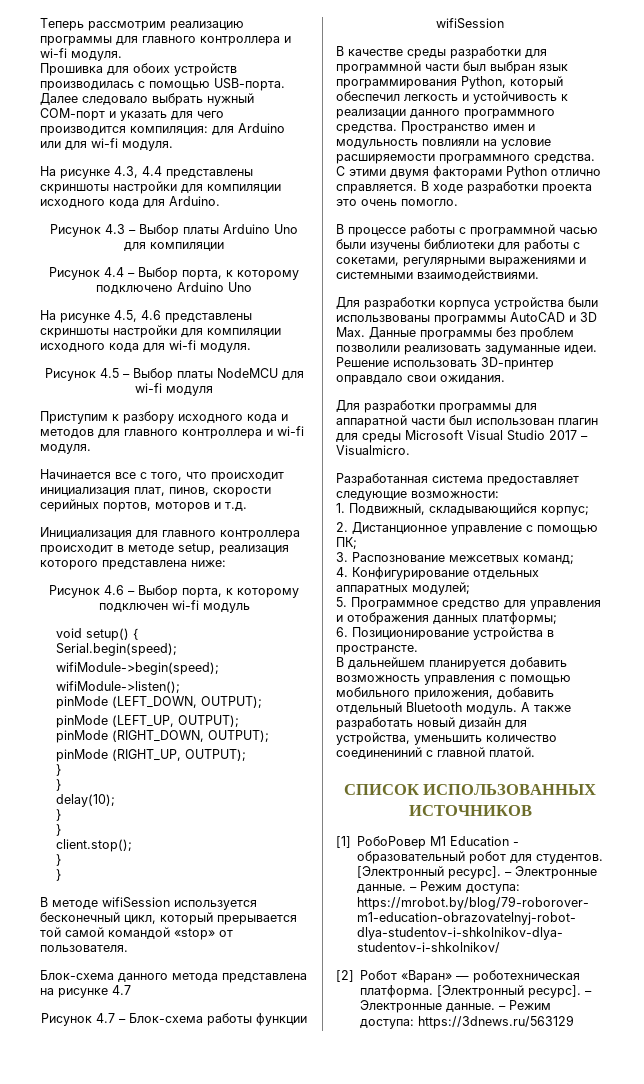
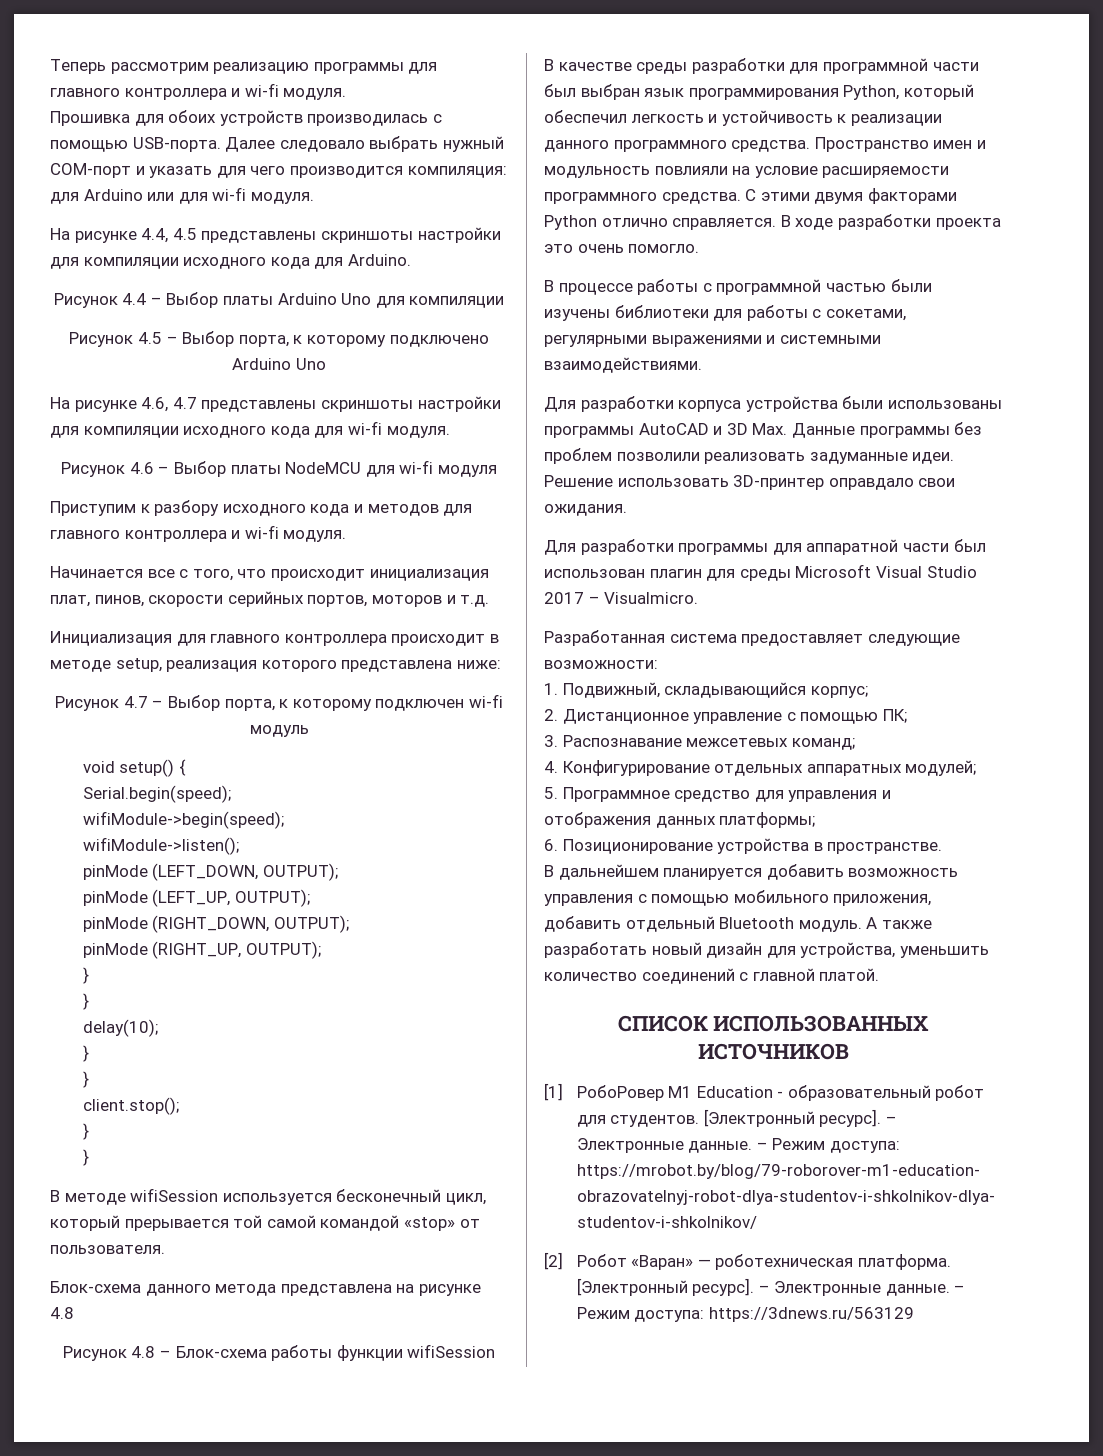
- На рисунке 4.3, 4.4 представлены скриншоты настройки для компиляции исходного кода для Arduino.
+ На рисунке 4.4, 4.5 представлены скриншоты настройки для компиляции исходного кода для Arduino.
- Рисунок 4.3 – Выбор платы Arduino Uno для компиляции
+ Рисунок 4.4 – Выбор платы Arduino Uno для компиляции
- Рисунок 4.4 – Выбор порта, к которому подключено Arduino Uno
+ Рисунок 4.5 – Выбор порта, к которому подключено Arduino Uno
- На рисунке 4.5, 4.6 представлены скриншоты настройки для компиляции исходного кода для wi-fi модуля.
+ На рисунке 4.6, 4.7 представлены скриншоты настройки для компиляции исходного кода для wi-fi модуля.
- Рисунок 4.5 – Выбор платы NodeMCU для wi-fi модуля
+ Рисунок 4.6 – Выбор платы NodeMCU для wi-fi модуля
- Рисунок 4.6 – Выбор порта, к которому подключен wi-fi модуль
+ Рисунок 4.7 – Выбор порта, к которому подключен wi-fi модуль
- Блок-схема данного метода представлена на рисунке 4.7
- Рисунок 4.7 – Блок-схема работы функции wifiSession
+ Блок-схема данного метода представлена на рисунке 4.8
+ Рисунок 4.8 – Блок-схема работы функции wifiSession
- В процессе работы с программной часью были изучены библиотеки для работы с сокетами, регулярными выражениями и системными взаимодействиями.
+ В процессе работы с программной частью были изучены библиотеки для работы с сокетами, регулярными выражениями и системными взаимодействиями.
- Для разработки корпуса устройства были использвованы программы AutoCAD и 3D Max. Данные программы без проблем позволили реализовать задуманные идеи.
+ Для разработки корпуса устройства были использованы программы AutoCAD и 3D Max. Данные программы без проблем позволили реализовать задуманные идеи.
- 3. Распознование межсетвых команд;
+ 3. Распознавание межсетевых команд;
- 6. Позиционирование устройства в пространсте.
+ 6. Позиционирование устройства в пространстве.
- А также разработать новый дизайн для устройства, уменьшить количество соединениний с главной платой.
+ А также разработать новый дизайн для устройства, уменьшить количество соединений с главной платой.

